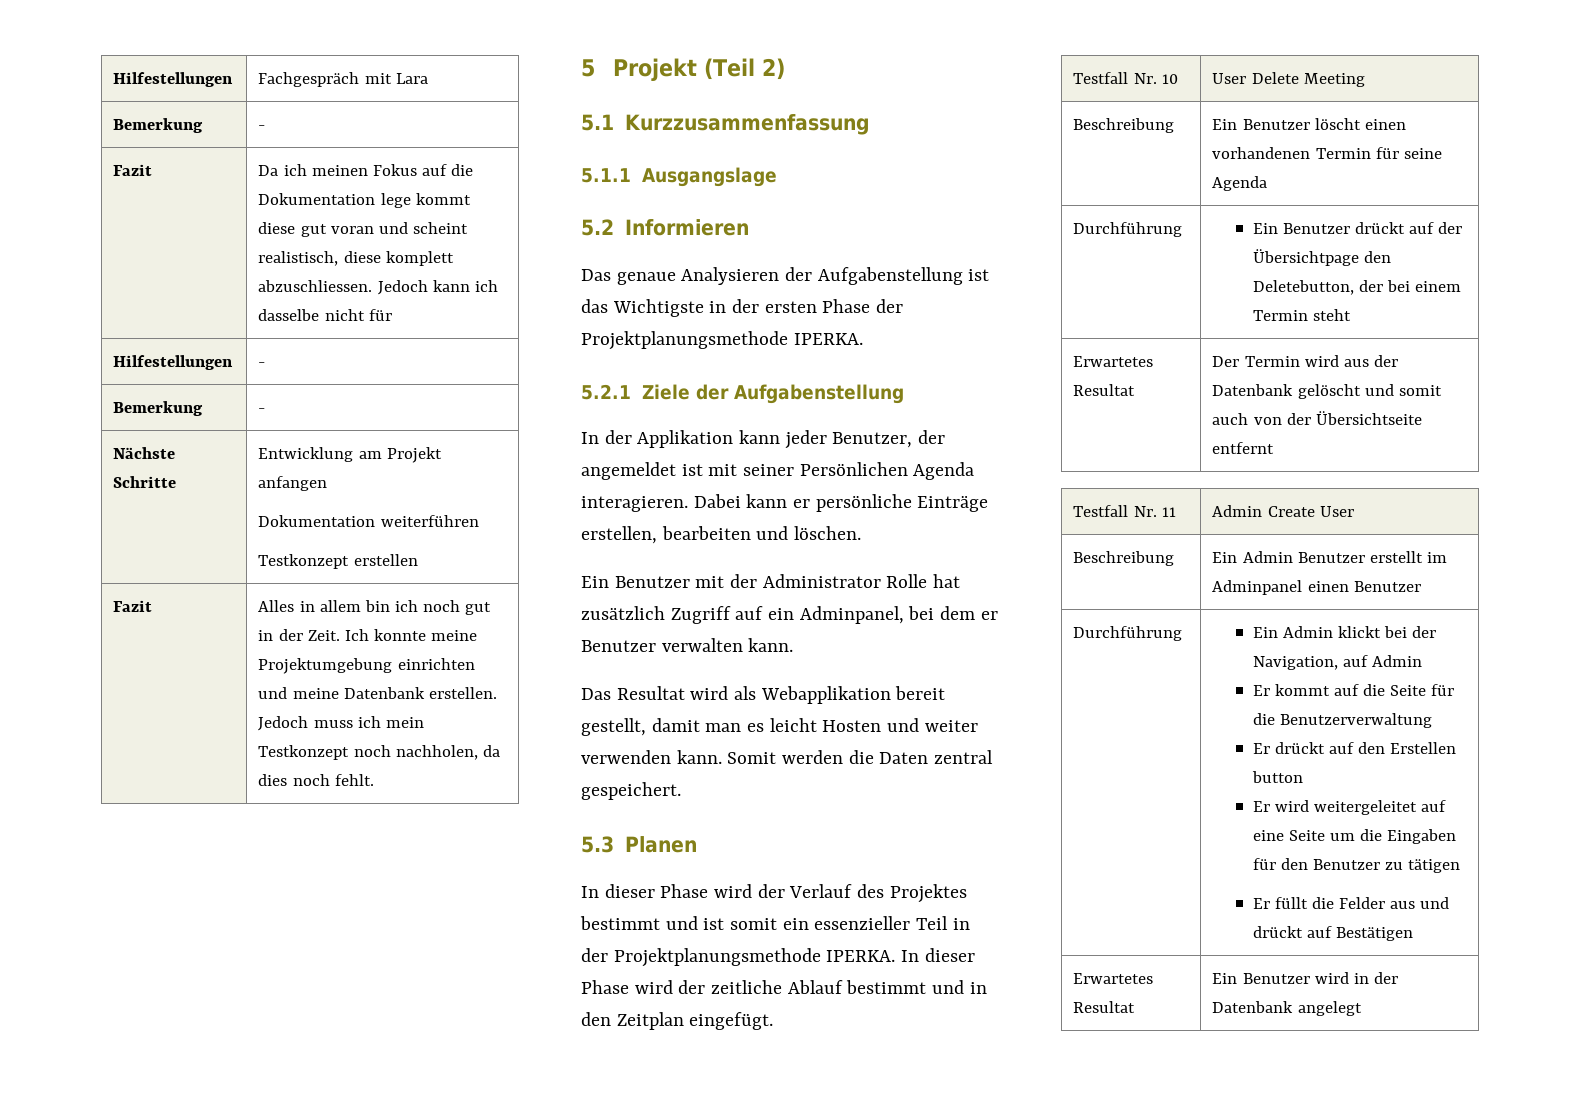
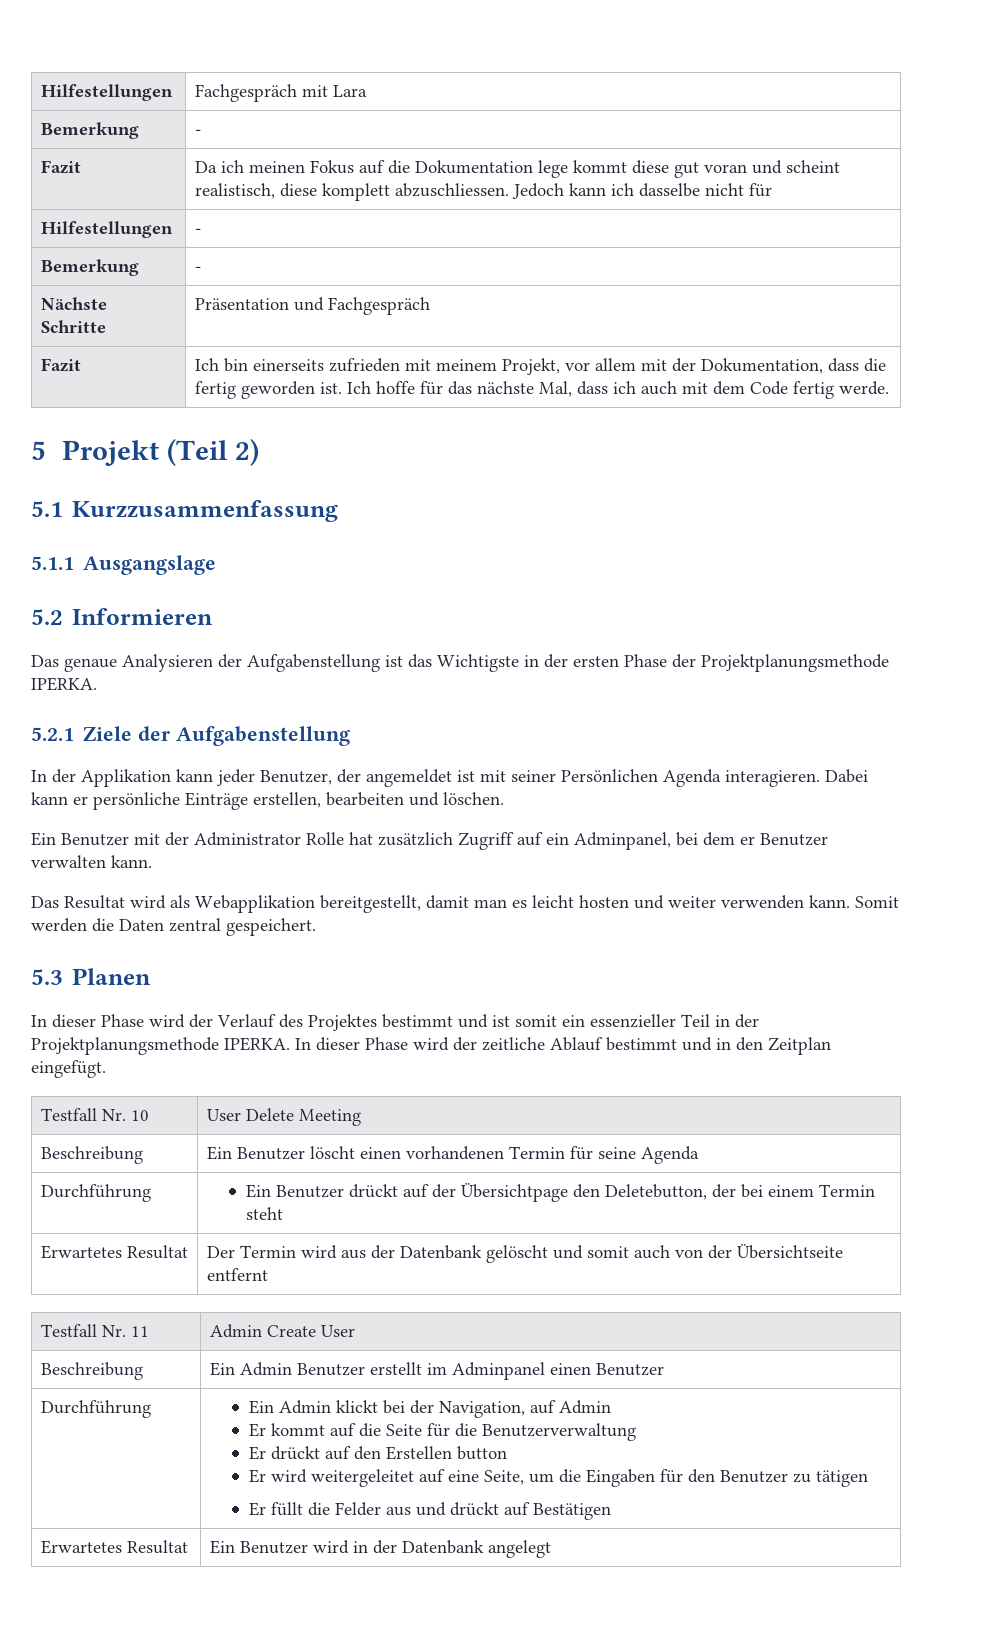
- Nächste Schritte | Entwicklung am Projekt anfangen
- Dokumentation weiterführen
- Testkonzept erstellen
- Fazit | Alles in allem bin ich noch gut in der Zeit. Ich konnte meine Projektumgebung einrichten und meine Datenbank erstellen. Jedoch muss ich mein Testkonzept noch nachholen, da dies noch fehlt.
+ Nächste Schritte | Präsentation und Fachgespräch
+ Fazit | Ich bin einerseits zufrieden mit meinem Projekt, vor allem mit der Dokumentation, dass die fertig geworden ist. Ich hoffe für das nächste Mal, dass ich auch mit dem Code fertig werde.
- Das Resultat wird als Webapplikation bereit gestellt, damit man es leicht Hosten und weiter verwenden kann.
+ Das Resultat wird als Webapplikation bereitgestellt, damit man es leicht hosten und weiter verwenden kann.
- Er wird weitergeleitet auf eine Seite um die Eingaben für den Benutzer zu tätigen
+ Er wird weitergeleitet auf eine Seite, um die Eingaben für den Benutzer zu tätigen

